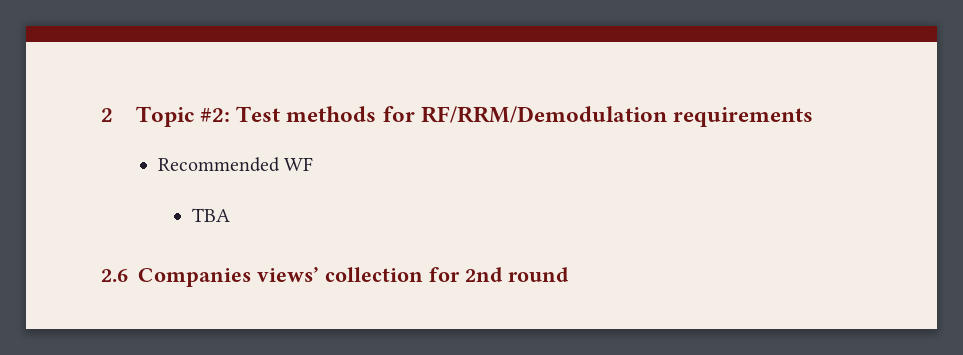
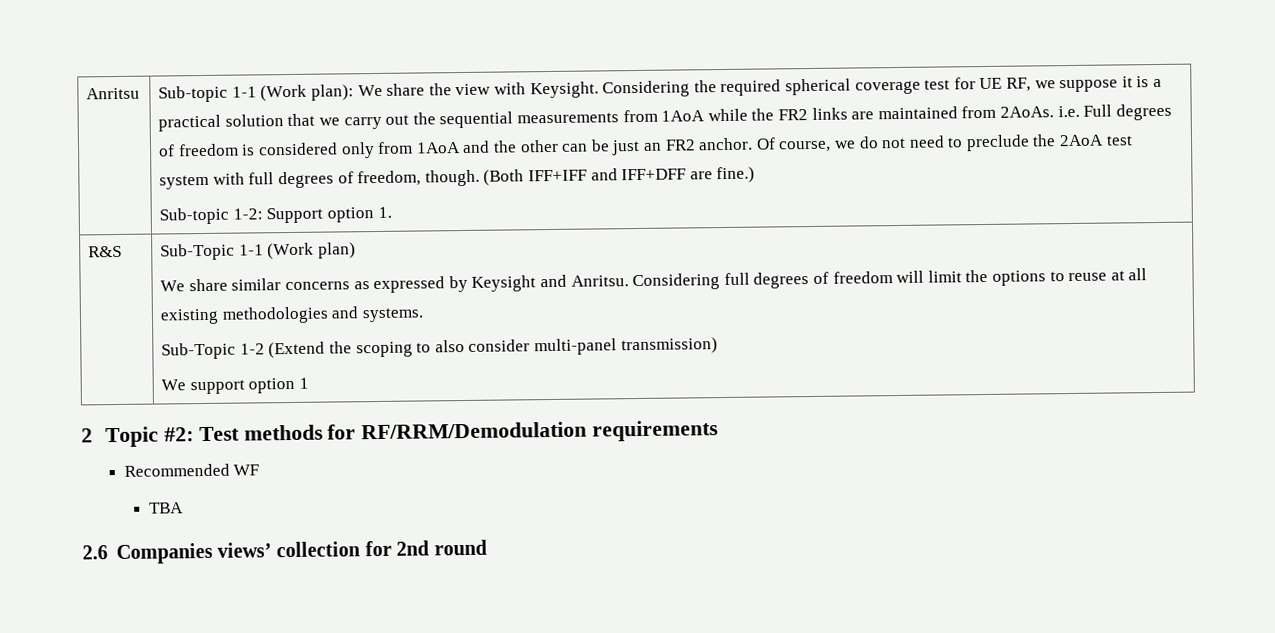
+ Anritsu | Sub-topic 1-1 (Work plan): We share the view with Keysight. Considering the required spherical coverage test for UE RF, we suppose it is a practical solution that we carry out the sequential measurements from 1AoA while the FR2 links are maintained from 2AoAs. i.e. Full degrees of freedom is considered only from 1AoA and the other can be just an FR2 anchor. Of course, we do not need to preclude the 2AoA test system with full degrees of freedom, though. (Both IFF+IFF and IFF+DFF are fine.)
+ Sub-topic 1-2: Support option 1.
+ R&S | Sub-Topic 1-1 (Work plan)
+ We share similar concerns as expressed by Keysight and Anritsu. Considering full degrees of freedom will limit the options to reuse at all existing methodologies and systems.
+ Sub-Topic 1-2 (Extend the scoping to also consider multi-panel transmission)
+ We support option 1

